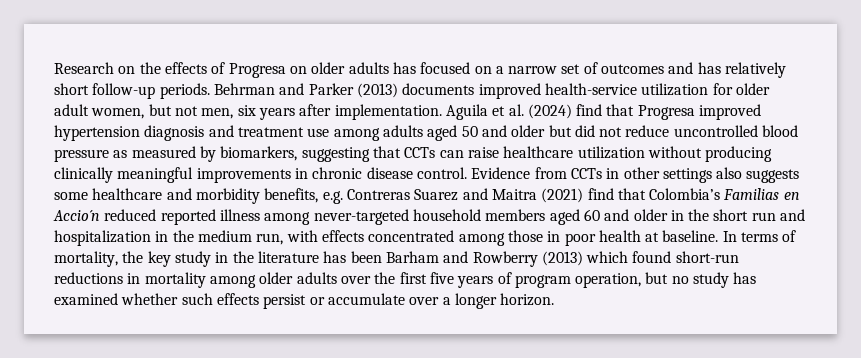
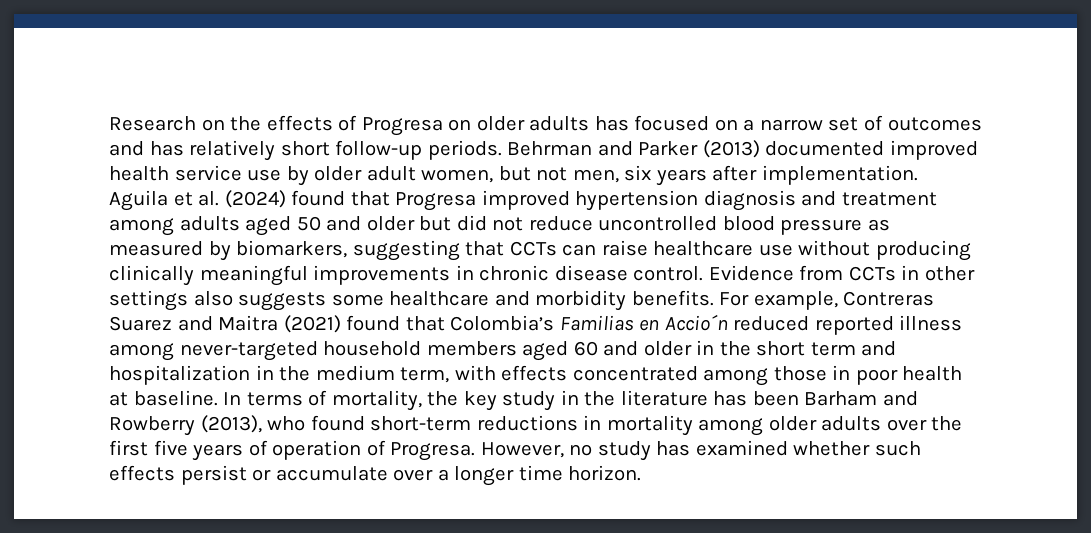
- Behrman and Parker (2013) documents improved health-service utilization for older adult women, but not men, six years after implementation.
+ Behrman and Parker (2013) documented improved health service use by older adult women, but not men, six years after implementation.
- Aguila et al. (2024) find that Progresa improved hypertension diagnosis and treatment use among adults aged 50 and older but did not reduce uncontrolled blood pressure as measured by biomarkers, suggesting that CCTs can raise healthcare utilization without producing clinically meaningful improvements in chronic disease control.
+ Aguila et al. (2024) found that Progresa improved hypertension diagnosis and treatment among adults aged 50 and older but did not reduce uncontrolled blood pressure as measured by biomarkers, suggesting that CCTs can raise healthcare use without producing clinically meaningful improvements in chronic disease control.
- Evidence from CCTs in other settings also suggests some healthcare and morbidity benefits, e.g. Contreras Suarez and Maitra (2021) find that Colombia’s Familias en Accio´n reduced reported illness among never-targeted household members aged 60 and older in the short run and hospitalization in the medium run, with effects concentrated among those in poor health at baseline.
+ Evidence from CCTs in other settings also suggests some healthcare and morbidity benefits. For example, Contreras Suarez and Maitra (2021) found that Colombia’s Familias en Accio´n reduced reported illness among never-targeted household members aged 60 and older in the short term and hospitalization in the medium term, with effects concentrated among those in poor health at baseline.
- In terms of mortality, the key study in the literature has been Barham and Rowberry (2013) which found short-run reductions in mortality among older adults over the first five years of program operation, but no study has examined whether such effects persist or accumulate over a longer horizon.
+ In terms of mortality, the key study in the literature has been Barham and Rowberry (2013), who found short-term reductions in mortality among older adults over the first five years of operation of Progresa. However, no study has examined whether such effects persist or accumulate over a longer time horizon.

